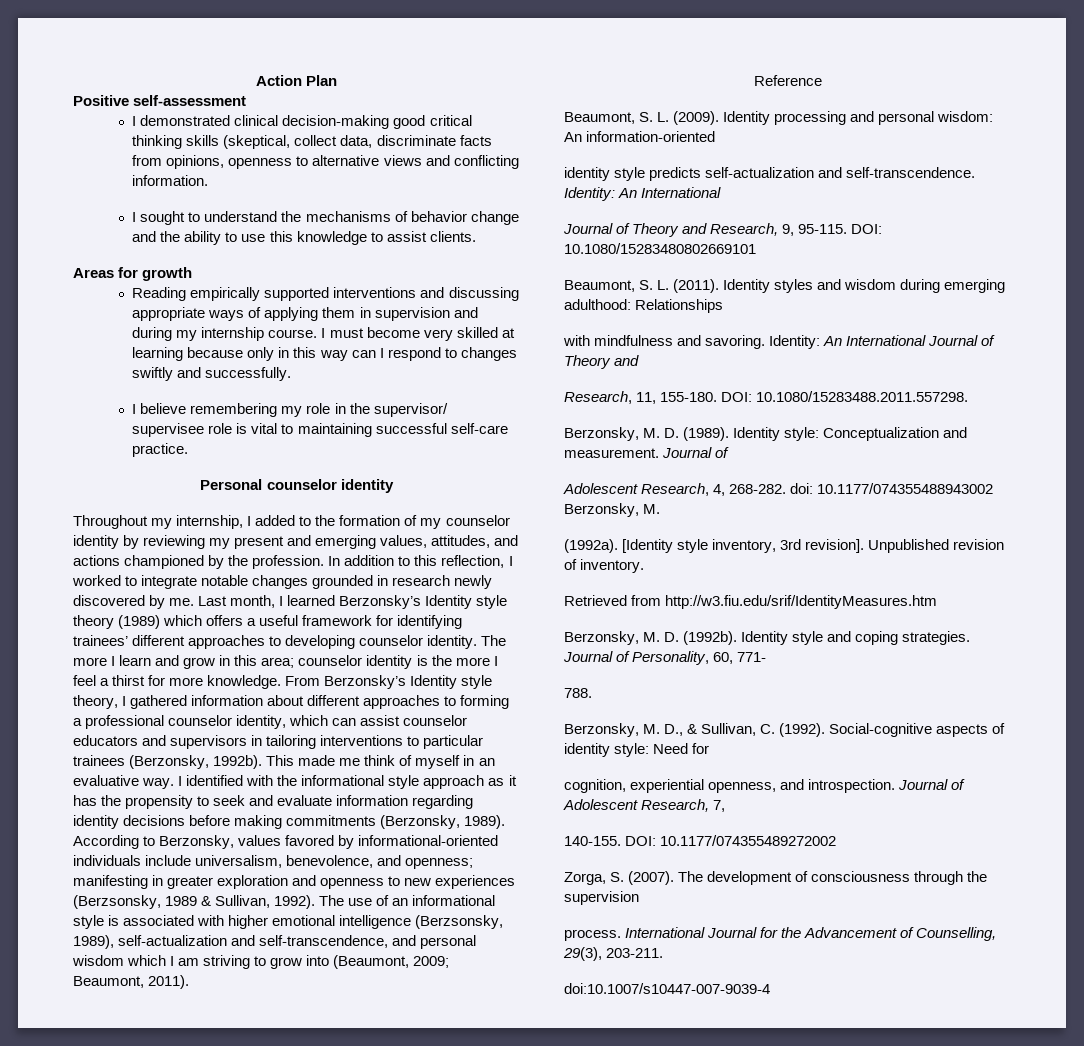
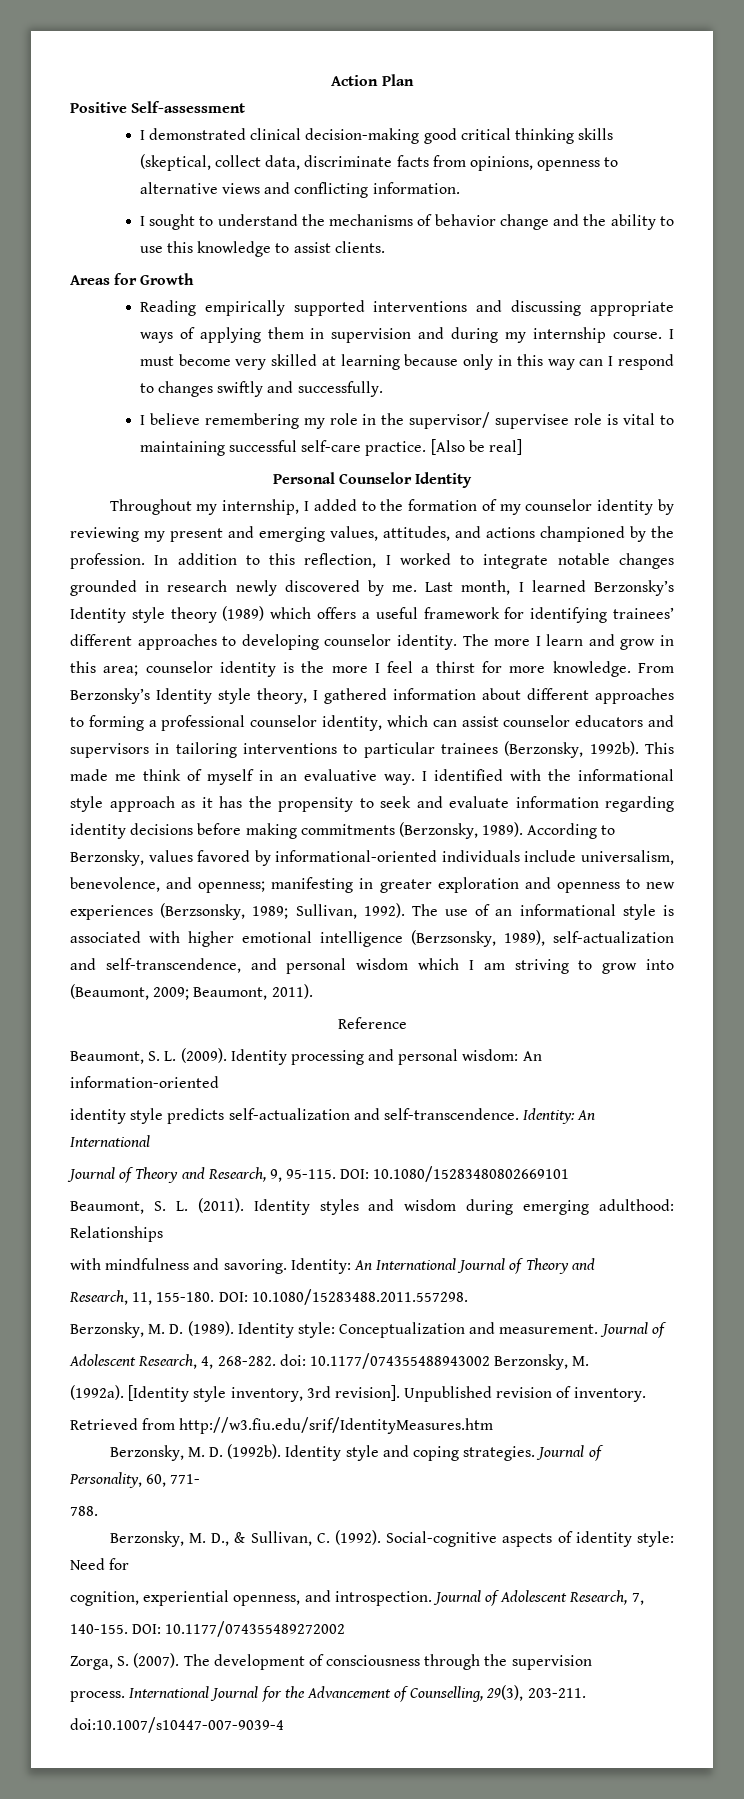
- Positive self-assessment
+ Positive Self-assessment
- Areas for growth
+ Areas for Growth
+ [Also be real]
- Personal counselor identity
+ Personal Counselor Identity
- According to Berzonsky, values favored by informational-oriented individuals include universalism, benevolence, and openness; manifesting in greater exploration and openness to new experiences (Berzsonsky, 1989 & Sullivan, 1992).
+ According to Berzonsky, values favored by informational-oriented individuals include universalism, benevolence, and openness; manifesting in greater exploration and openness to new experiences (Berzsonsky, 1989; Sullivan, 1992).

